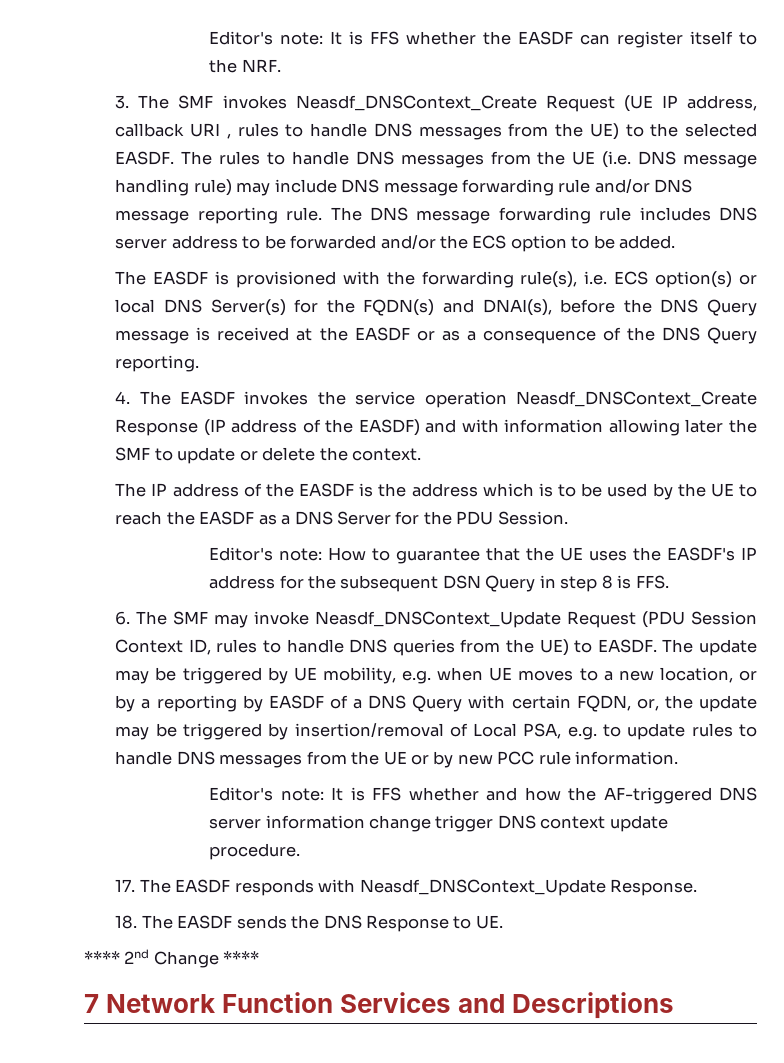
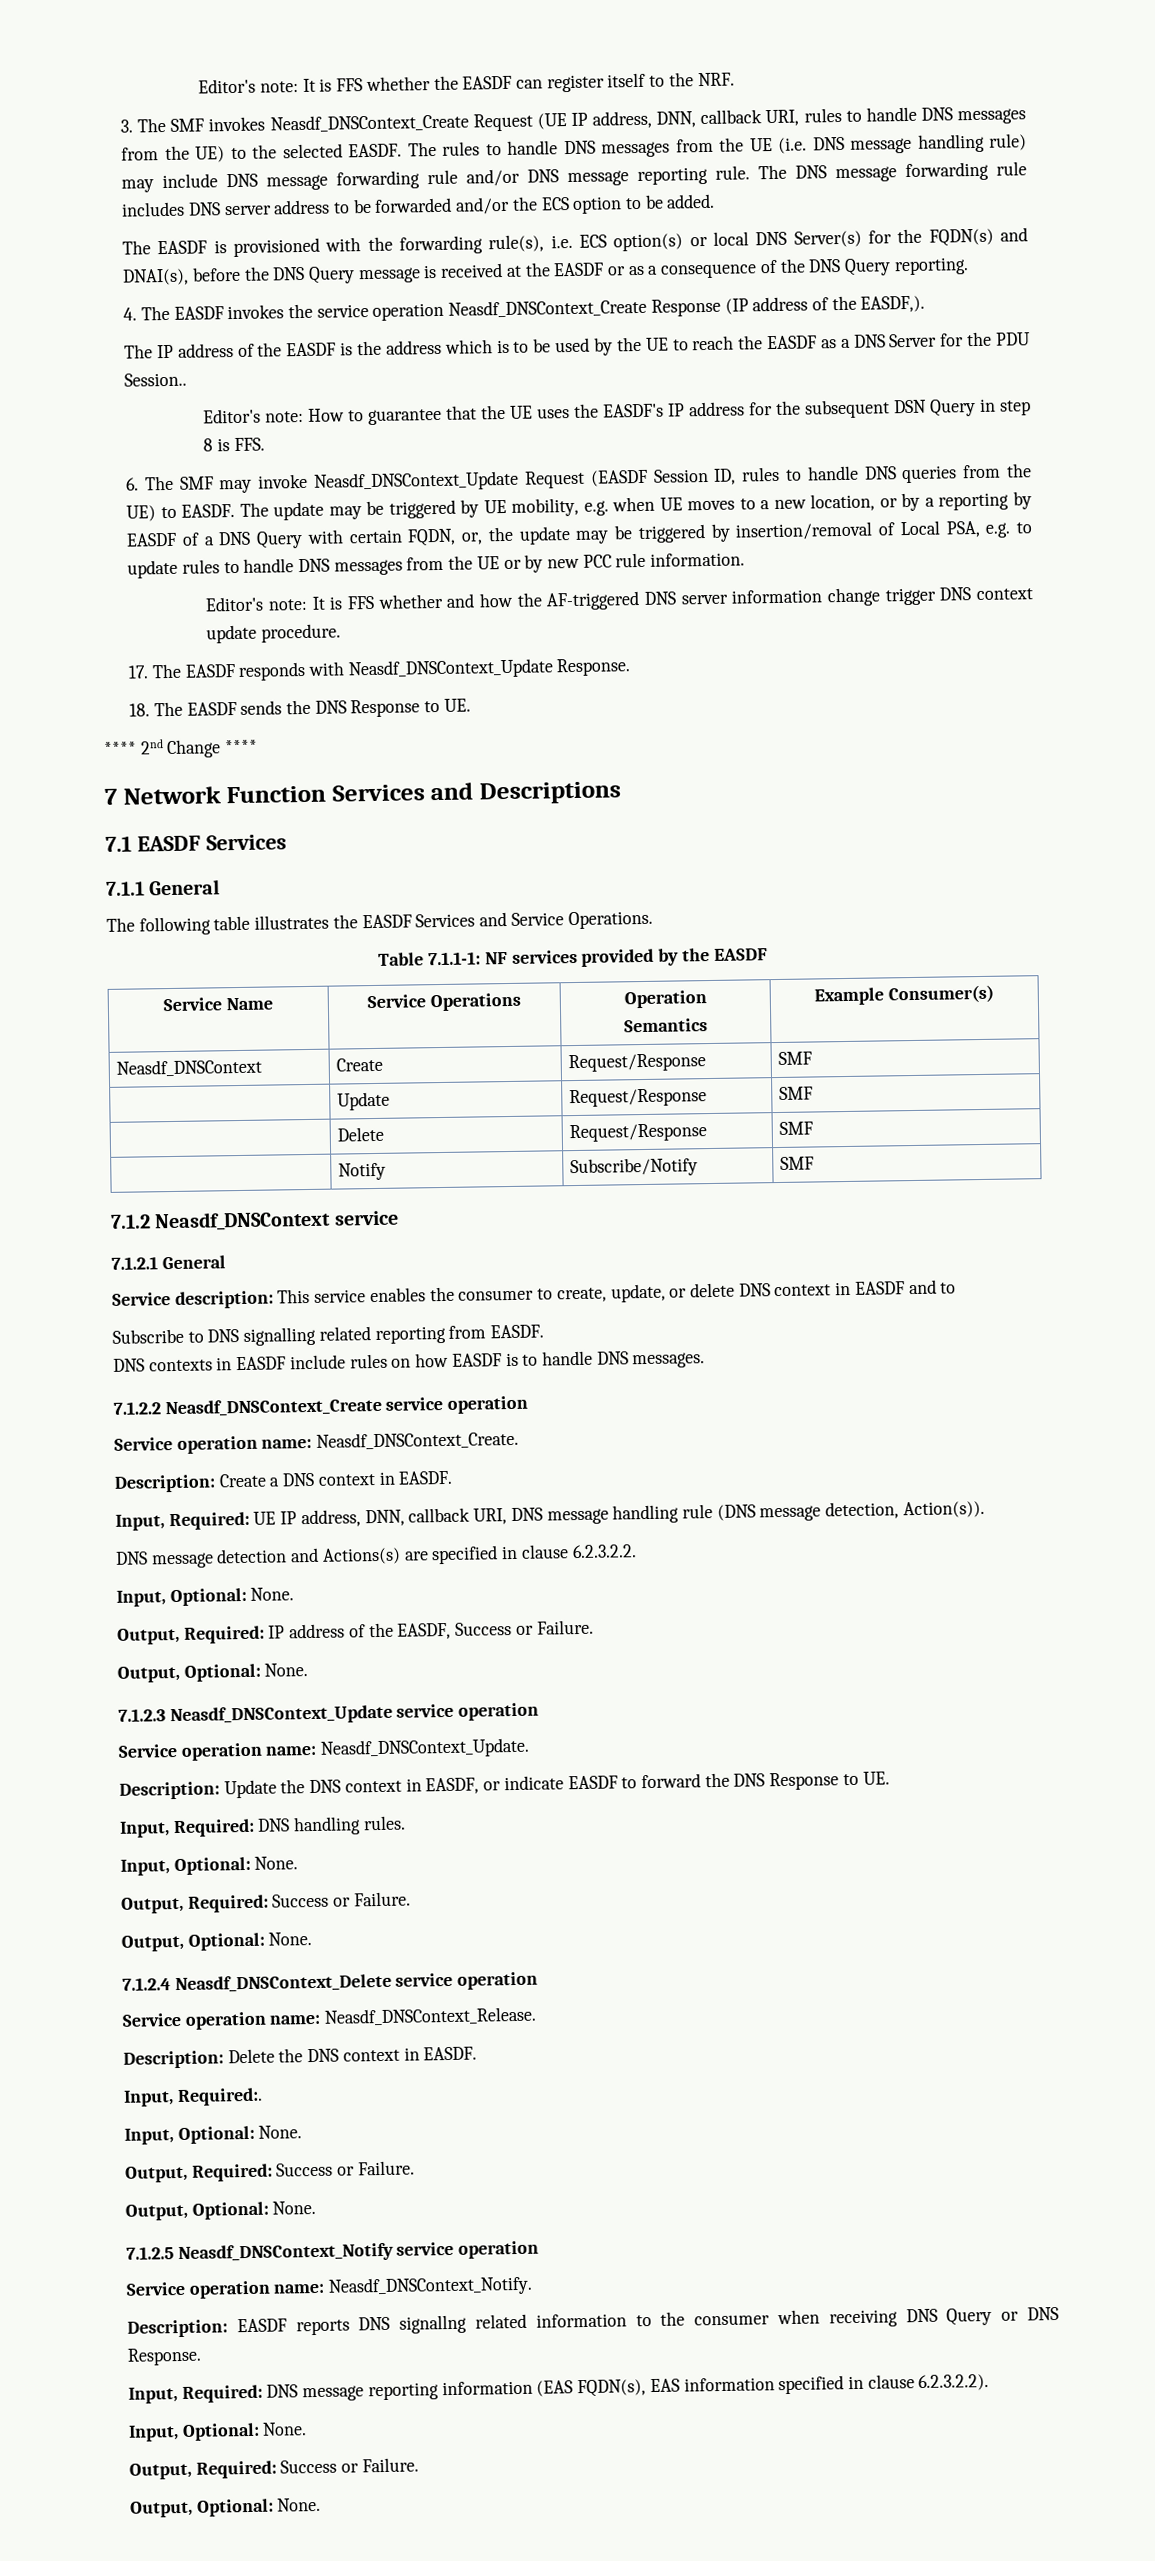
- 3. The SMF invokes Neasdf_DNSContext_Create Request (UE IP address, callback URI , rules to handle DNS messages from the UE) to the selected EASDF.
+ 3. The SMF invokes Neasdf_DNSContext_Create Request (UE IP address, DNN, callback URI, rules to handle DNS messages from the UE) to the selected EASDF.
- 4. The EASDF invokes the service operation Neasdf_DNSContext_Create Response (IP address of the EASDF) and with information allowing later the SMF to update or delete the context.
+ 4. The EASDF invokes the service operation Neasdf_DNSContext_Create Response (IP address of the EASDF,).
- The IP address of the EASDF is the address which is to be used by the UE to reach the EASDF as a DNS Server for the PDU Session.
+ The IP address of the EASDF is the address which is to be used by the UE to reach the EASDF as a DNS Server for the PDU Session..
- 6. The SMF may invoke Neasdf_DNSContext_Update Request (PDU Session Context ID, rules to handle DNS queries from the UE) to EASDF.
+ 6. The SMF may invoke Neasdf_DNSContext_Update Request (EASDF Session ID, rules to handle DNS queries from the UE) to EASDF.
+ 7.1 EASDF Services
+ 7.1.1 General
+ The following table illustrates the EASDF Services and Service Operations.
+ Table 7.1.1-1: NF services provided by the EASDF
+ Service Name | Service Operations | Operation
+ Semantics | Example Consumer(s)
+ Neasdf_DNSContext | Create | Request/Response | SMF
+ | Update | Request/Response | SMF
+ | Delete | Request/Response | SMF
+ | Notify | Subscribe/Notify | SMF
+ 7.1.2 Neasdf_DNSContext service
+ 7.1.2.1 General
+ Service description: This service enables the consumer to create, update, or delete DNS context in EASDF and to
+ Subscribe to DNS signalling related reporting from EASDF.
+ DNS contexts in EASDF include rules on how EASDF is to handle DNS messages.
+ 7.1.2.2 Neasdf_DNSContext_Create service operation
+ Service operation name: Neasdf_DNSContext_Create.
+ Description: Create a DNS context in EASDF.
+ Input, Required: UE IP address, DNN, callback URI, DNS message handling rule (DNS message detection, Action(s)).
+ DNS message detection and Actions(s) are specified in clause 6.2.3.2.2.
+ Input, Optional: None.
+ Output, Required: IP address of the EASDF, Success or Failure.
+ Output, Optional: None.
+ 7.1.2.3 Neasdf_DNSContext_Update service operation
+ Service operation name: Neasdf_DNSContext_Update.
+ Description: Update the DNS context in EASDF, or indicate EASDF to forward the DNS Response to UE.
+ Input, Required: DNS handling rules.
+ Input, Optional: None.
+ Output, Required: Success or Failure.
+ Output, Optional: None.
+ 7.1.2.4 Neasdf_DNSContext_Delete service operation
+ Service operation name: Neasdf_DNSContext_Release.
+ Description: Delete the DNS context in EASDF.
+ Input, Required:.
+ Input, Optional: None.
+ Output, Required: Success or Failure.
+ Output, Optional: None.
+ 7.1.2.5 Neasdf_DNSContext_Notify service operation
+ Service operation name: Neasdf_DNSContext_Notify.
+ Description: EASDF reports DNS signallng related information to the consumer when receiving DNS Query or DNS Response.
+ Input, Required: DNS message reporting information (EAS FQDN(s), EAS information specified in clause 6.2.3.2.2).
+ Input, Optional: None.
+ Output, Required: Success or Failure.
+ Output, Optional: None.

